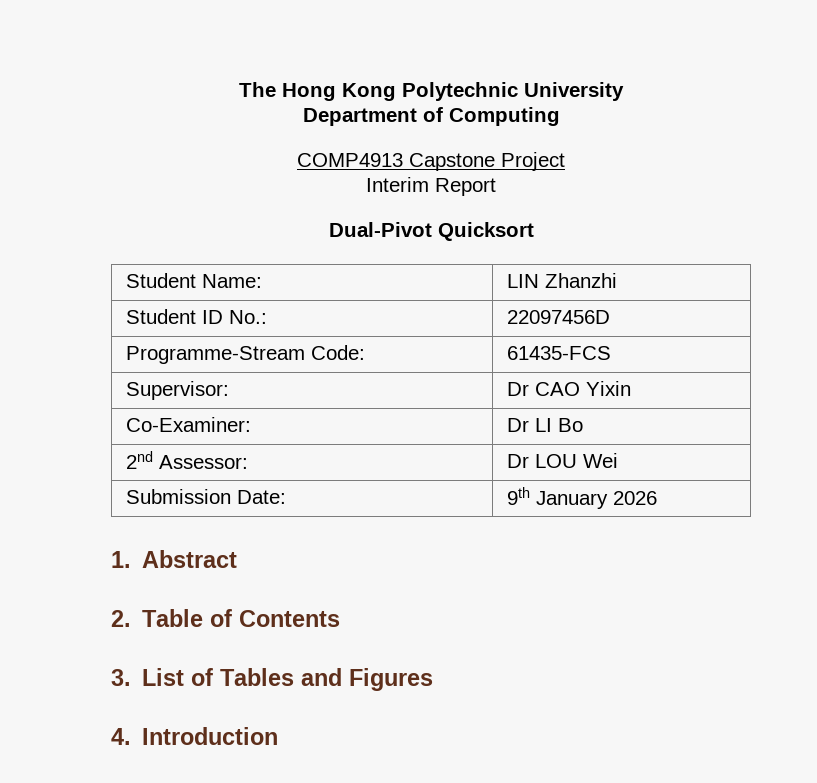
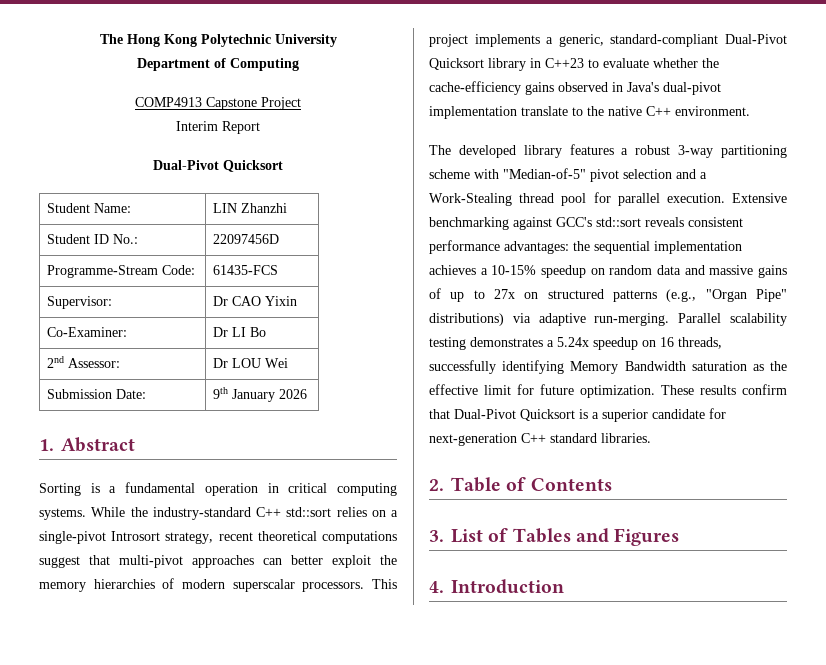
+ Sorting is a fundamental operation in critical computing systems. While the industry-standard C++ std::sort relies on a single-pivot Introsort strategy, recent theoretical computations suggest that multi-pivot approaches can better exploit the memory hierarchies of modern superscalar processors. This project implements a generic, standard-compliant Dual-Pivot Quicksort library in C++23 to evaluate whether the cache-efficiency gains observed in Java's dual-pivot implementation translate to the native C++ environment.
+ The developed library features a robust 3-way partitioning scheme with "Median-of-5" pivot selection and a Work-Stealing thread pool for parallel execution. Extensive benchmarking against GCC's std::sort reveals consistent performance advantages: the sequential implementation achieves a 10-15% speedup on random data and massive gains of up to 27x on structured patterns (e.g., "Organ Pipe" distributions) via adaptive run-merging. Parallel scalability testing demonstrates a 5.24x speedup on 16 threads, successfully identifying Memory Bandwidth saturation as the effective limit for future optimization. These results confirm that Dual-Pivot Quicksort is a superior candidate for next-generation C++ standard libraries.

